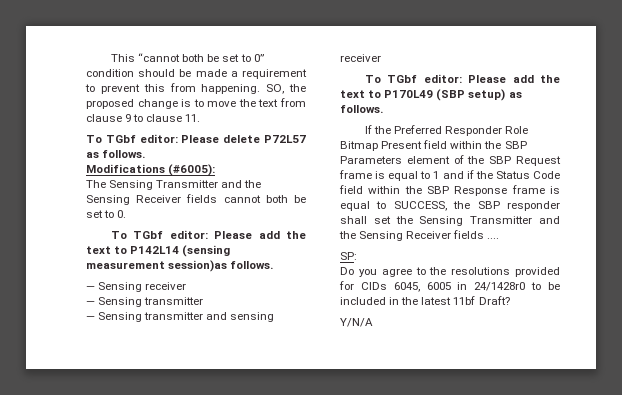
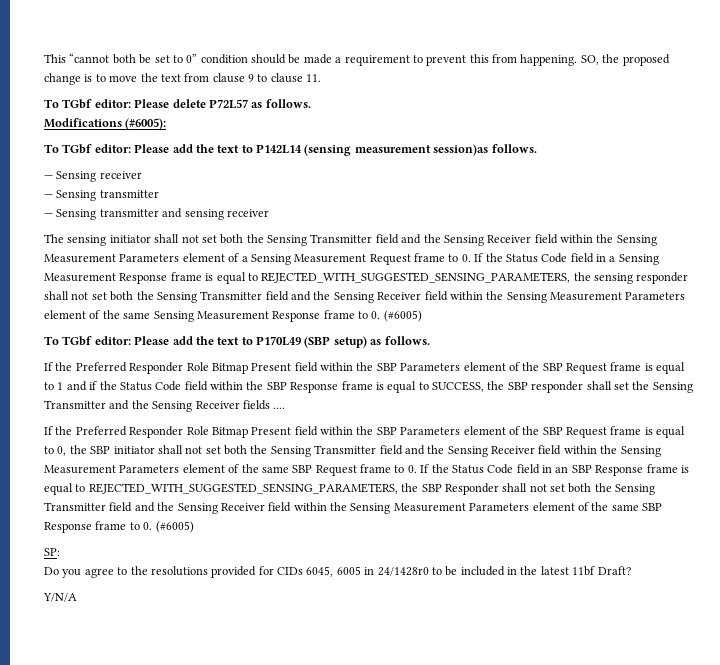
- The Sensing Transmitter and the Sensing Receiver fields cannot both be set to 0.
+ The sensing initiator shall not set both the Sensing Transmitter field and the Sensing Receiver field within the Sensing Measurement Parameters element of a Sensing Measurement Request frame to 0. If the Status Code field in a Sensing Measurement Response frame is equal to REJECTED_WITH_SUGGESTED_SENSING_PARAMETERS, the sensing responder shall not set both the Sensing Transmitter field and the Sensing Receiver field within the Sensing Measurement Parameters element of the same Sensing Measurement Response frame to 0. (#6005)
+ If the Preferred Responder Role Bitmap Present field within the SBP Parameters element of the SBP Request frame is equal to 0, the SBP initiator shall not set both the Sensing Transmitter field and the Sensing Receiver field within the Sensing Measurement Parameters element of the same SBP Request frame to 0. If the Status Code field in an SBP Response frame is equal to REJECTED_WITH_SUGGESTED_SENSING_PARAMETERS, the SBP Responder shall not set both the Sensing Transmitter field and the Sensing Receiver field within the Sensing Measurement Parameters element of the same SBP Response frame to 0. (#6005)

